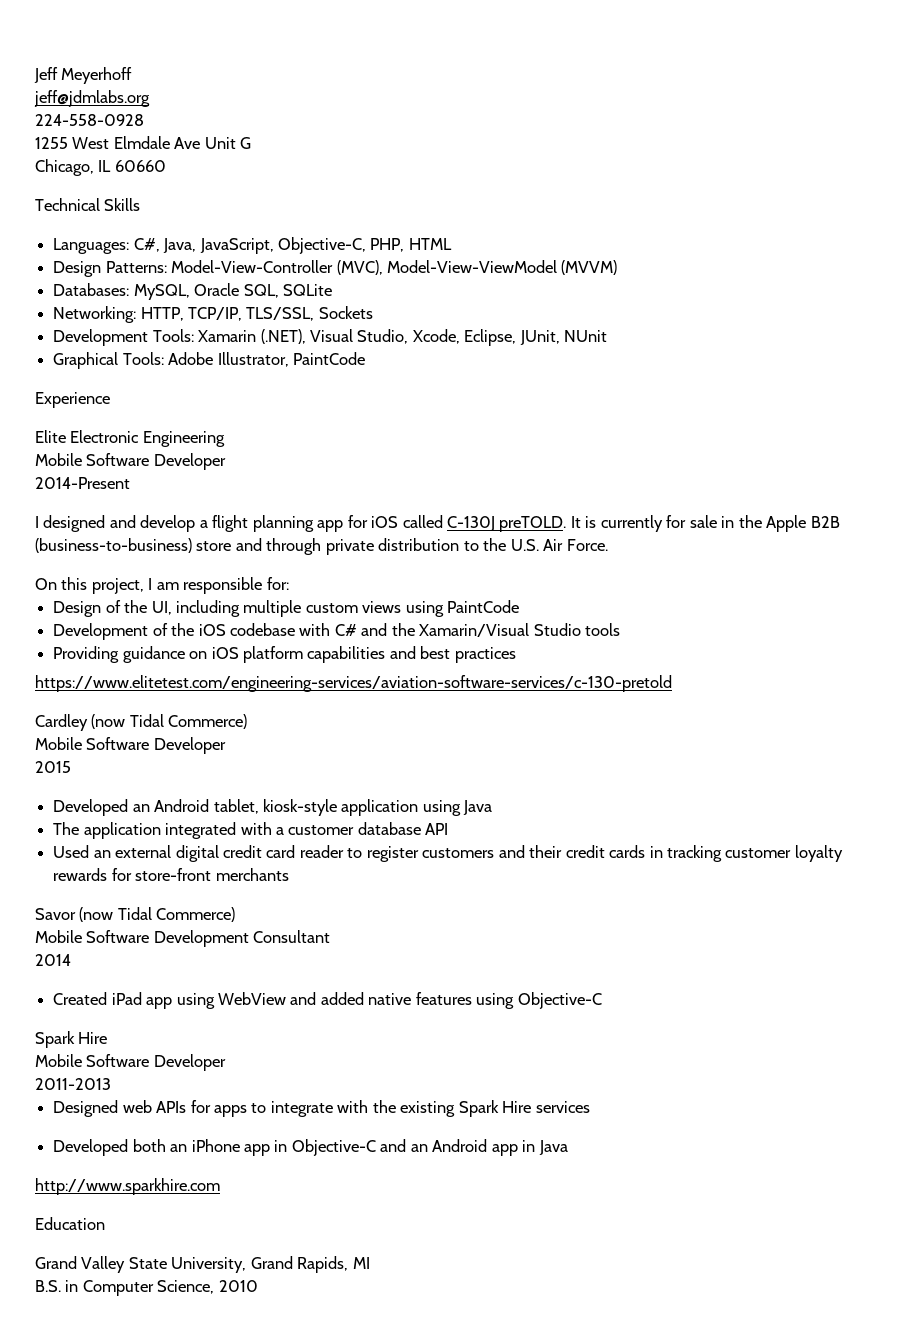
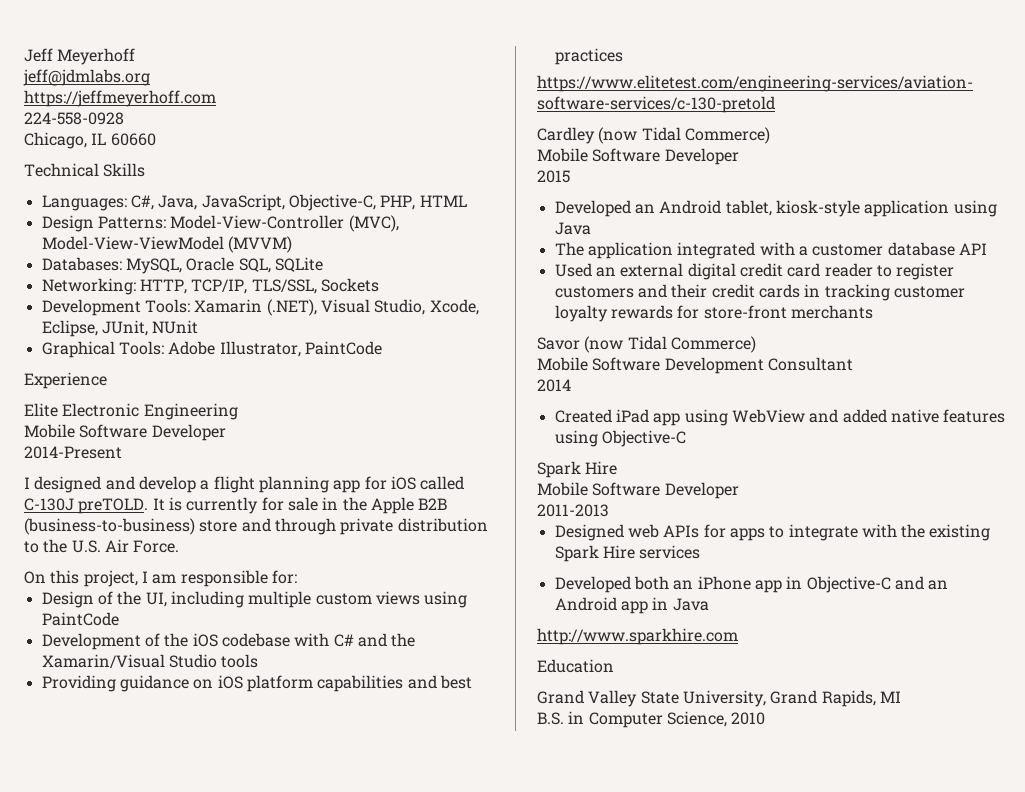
+ https://jeffmeyerhoff.com
- 1255 West Elmdale Ave Unit G

